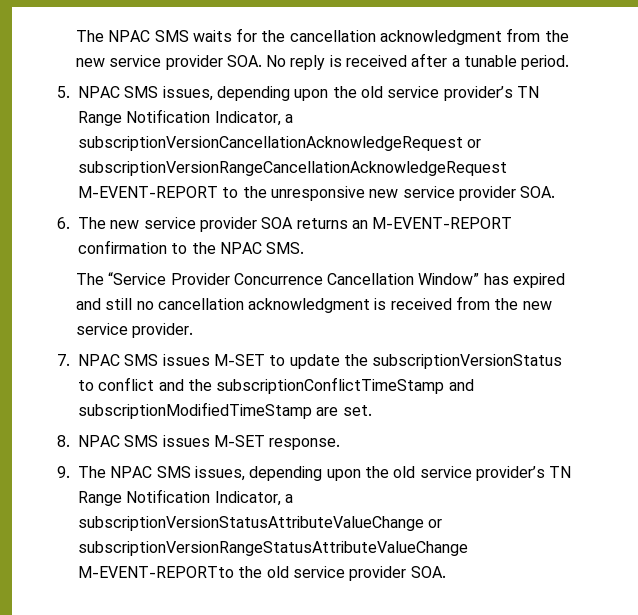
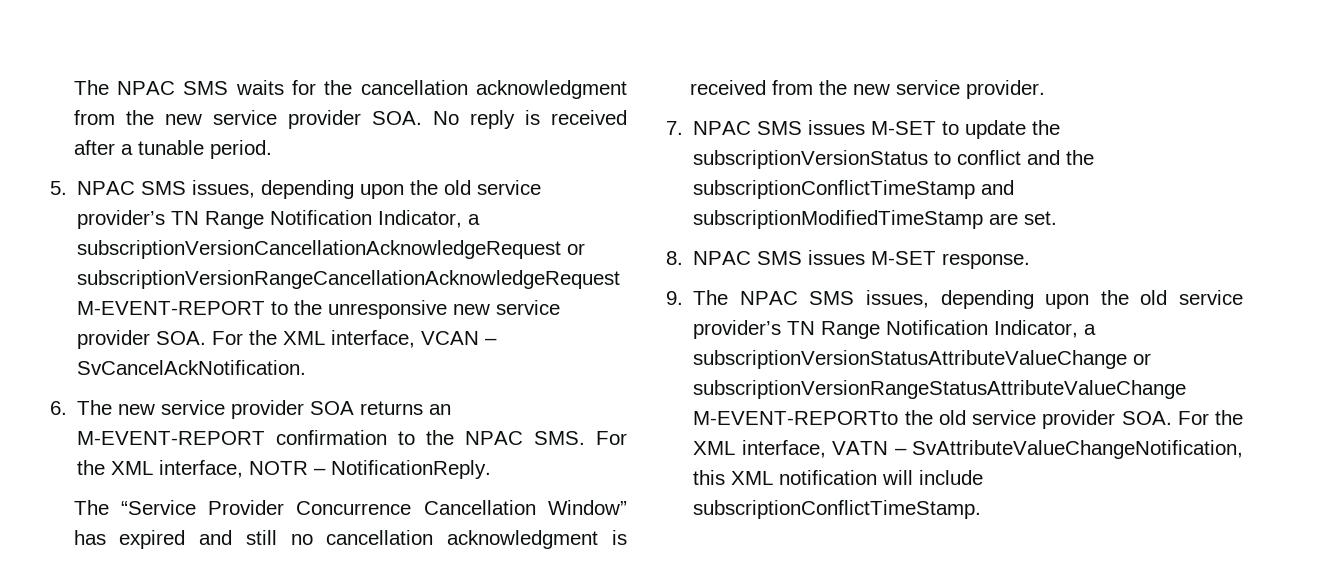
- 5. NPAC SMS issues, depending upon the old service provider’s TN Range Notification Indicator, a subscriptionVersionCancellationAcknowledgeRequest or subscriptionVersionRangeCancellationAcknowledgeRequest M-EVENT-REPORT to the unresponsive new service provider SOA.
+ 5. NPAC SMS issues, depending upon the old service provider’s TN Range Notification Indicator, a subscriptionVersionCancellationAcknowledgeRequest or subscriptionVersionRangeCancellationAcknowledgeRequest M-EVENT-REPORT to the unresponsive new service provider SOA. For the XML interface, VCAN – SvCancelAckNotification.
- 6. The new service provider SOA returns an M-EVENT-REPORT confirmation to the NPAC SMS.
+ 6. The new service provider SOA returns an M-EVENT-REPORT confirmation to the NPAC SMS. For the XML interface, NOTR – NotificationReply.
- 9. The NPAC SMS issues, depending upon the old service provider’s TN Range Notification Indicator, a subscriptionVersionStatusAttributeValueChange or subscriptionVersionRangeStatusAttributeValueChange M-EVENT-REPORTto the old service provider SOA.
+ 9. The NPAC SMS issues, depending upon the old service provider’s TN Range Notification Indicator, a subscriptionVersionStatusAttributeValueChange or subscriptionVersionRangeStatusAttributeValueChange M-EVENT-REPORTto the old service provider SOA. For the XML interface, VATN – SvAttributeValueChangeNotification, this XML notification will include subscriptionConflictTimeStamp.

